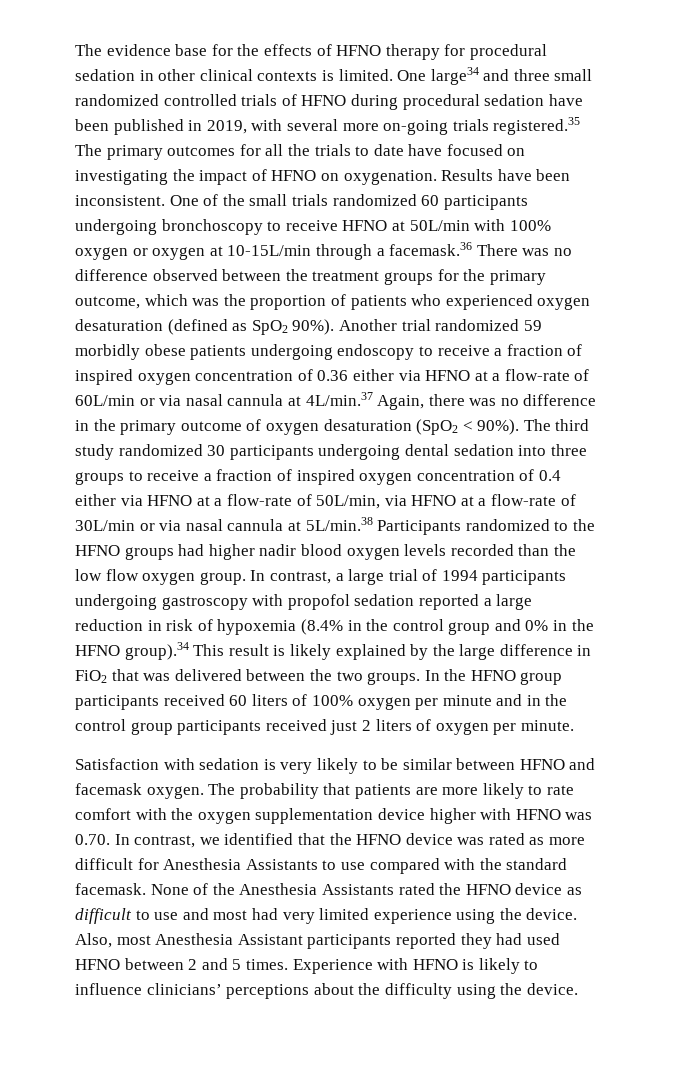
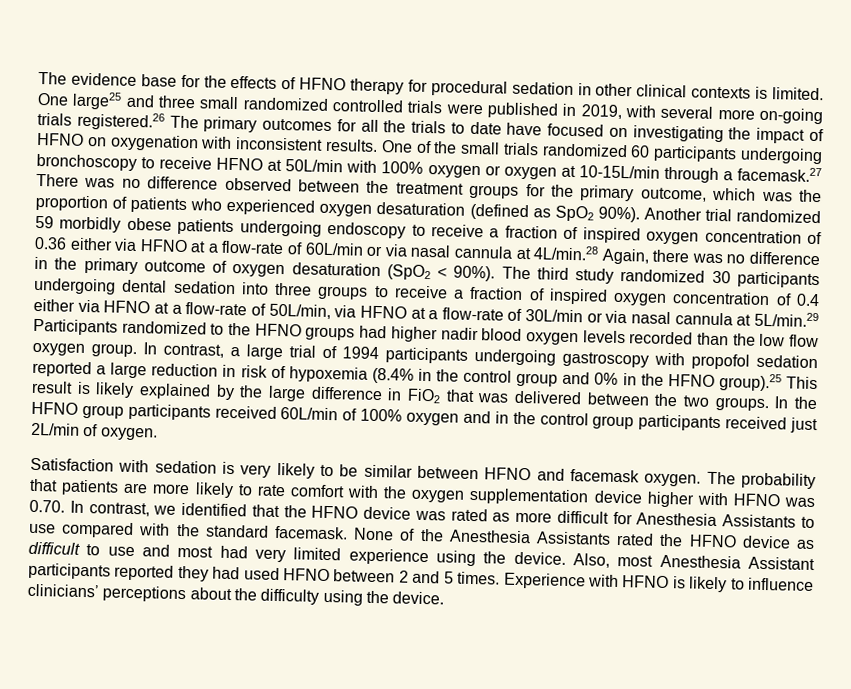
- One large34 and three small randomized controlled trials of HFNO during procedural sedation have been published in 2019, with several more on-going trials registered.35 The primary outcomes for all the trials to date have focused on investigating the impact of HFNO on oxygenation. Results have been inconsistent.
+ One large25 and three small randomized controlled trials were published in 2019, with several more on-going trials registered.26 The primary outcomes for all the trials to date have focused on investigating the impact of HFNO on oxygenation with inconsistent results.
- One of the small trials randomized 60 participants undergoing bronchoscopy to receive HFNO at 50L/min with 100% oxygen or oxygen at 10-15L/min through a facemask.36 There was no difference observed between the treatment groups for the primary outcome, which was the proportion of patients who experienced oxygen desaturation (defined as SpO2 90%).
+ One of the small trials randomized 60 participants undergoing bronchoscopy to receive HFNO at 50L/min with 100% oxygen or oxygen at 10-15L/min through a facemask.27 There was no difference observed between the treatment groups for the primary outcome, which was the proportion of patients who experienced oxygen desaturation (defined as SpO2 90%).
- Another trial randomized 59 morbidly obese patients undergoing endoscopy to receive a fraction of inspired oxygen concentration of 0.36 either via HFNO at a flow-rate of 60L/min or via nasal cannula at 4L/min.37 Again, there was no difference in the primary outcome of oxygen desaturation (SpO2 < 90%).
+ Another trial randomized 59 morbidly obese patients undergoing endoscopy to receive a fraction of inspired oxygen concentration of 0.36 either via HFNO at a flow-rate of 60L/min or via nasal cannula at 4L/min.28 Again, there was no difference in the primary outcome of oxygen desaturation (SpO2 < 90%).
- The third study randomized 30 participants undergoing dental sedation into three groups to receive a fraction of inspired oxygen concentration of 0.4 either via HFNO at a flow-rate of 50L/min, via HFNO at a flow-rate of 30L/min or via nasal cannula at 5L/min.38 Participants randomized to the HFNO groups had higher nadir blood oxygen levels recorded than the low flow oxygen group.
+ The third study randomized 30 participants undergoing dental sedation into three groups to receive a fraction of inspired oxygen concentration of 0.4 either via HFNO at a flow-rate of 50L/min, via HFNO at a flow-rate of 30L/min or via nasal cannula at 5L/min.29 Participants randomized to the HFNO groups had higher nadir blood oxygen levels recorded than the low flow oxygen group.
- In contrast, a large trial of 1994 participants undergoing gastroscopy with propofol sedation reported a large reduction in risk of hypoxemia (8.4% in the control group and 0% in the HFNO group).34 This result is likely explained by the large difference in FiO2 that was delivered between the two groups.
+ In contrast, a large trial of 1994 participants undergoing gastroscopy with propofol sedation reported a large reduction in risk of hypoxemia (8.4% in the control group and 0% in the HFNO group).25 This result is likely explained by the large difference in FiO2 that was delivered between the two groups.
- In the HFNO group participants received 60 liters of 100% oxygen per minute and in the control group participants received just 2 liters of oxygen per minute.
+ In the HFNO group participants received 60L/min of 100% oxygen and in the control group participants received just 2L/min of oxygen.

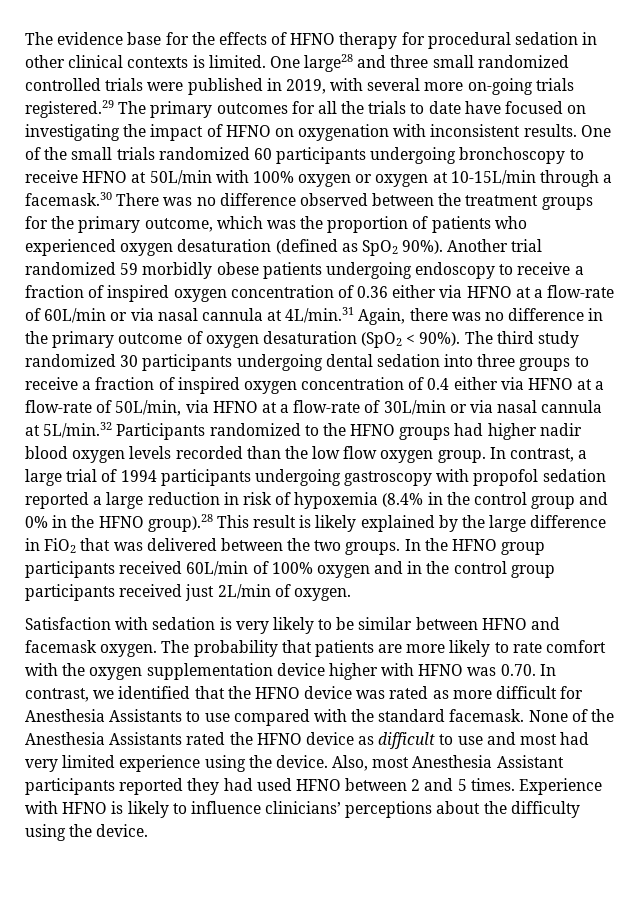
- One large25 and three small randomized controlled trials were published in 2019, with several more on-going trials registered.26 The primary outcomes for all the trials to date have focused on investigating the impact of HFNO on oxygenation with inconsistent results.
+ One large28 and three small randomized controlled trials were published in 2019, with several more on-going trials registered.29 The primary outcomes for all the trials to date have focused on investigating the impact of HFNO on oxygenation with inconsistent results.
- One of the small trials randomized 60 participants undergoing bronchoscopy to receive HFNO at 50L/min with 100% oxygen or oxygen at 10-15L/min through a facemask.27 There was no difference observed between the treatment groups for the primary outcome, which was the proportion of patients who experienced oxygen desaturation (defined as SpO2 90%).
+ One of the small trials randomized 60 participants undergoing bronchoscopy to receive HFNO at 50L/min with 100% oxygen or oxygen at 10-15L/min through a facemask.30 There was no difference observed between the treatment groups for the primary outcome, which was the proportion of patients who experienced oxygen desaturation (defined as SpO2 90%).
- Another trial randomized 59 morbidly obese patients undergoing endoscopy to receive a fraction of inspired oxygen concentration of 0.36 either via HFNO at a flow-rate of 60L/min or via nasal cannula at 4L/min.28 Again, there was no difference in the primary outcome of oxygen desaturation (SpO2 < 90%).
+ Another trial randomized 59 morbidly obese patients undergoing endoscopy to receive a fraction of inspired oxygen concentration of 0.36 either via HFNO at a flow-rate of 60L/min or via nasal cannula at 4L/min.31 Again, there was no difference in the primary outcome of oxygen desaturation (SpO2 < 90%).
- The third study randomized 30 participants undergoing dental sedation into three groups to receive a fraction of inspired oxygen concentration of 0.4 either via HFNO at a flow-rate of 50L/min, via HFNO at a flow-rate of 30L/min or via nasal cannula at 5L/min.29 Participants randomized to the HFNO groups had higher nadir blood oxygen levels recorded than the low flow oxygen group.
+ The third study randomized 30 participants undergoing dental sedation into three groups to receive a fraction of inspired oxygen concentration of 0.4 either via HFNO at a flow-rate of 50L/min, via HFNO at a flow-rate of 30L/min or via nasal cannula at 5L/min.32 Participants randomized to the HFNO groups had higher nadir blood oxygen levels recorded than the low flow oxygen group.
- In contrast, a large trial of 1994 participants undergoing gastroscopy with propofol sedation reported a large reduction in risk of hypoxemia (8.4% in the control group and 0% in the HFNO group).25 This result is likely explained by the large difference in FiO2 that was delivered between the two groups.
+ In contrast, a large trial of 1994 participants undergoing gastroscopy with propofol sedation reported a large reduction in risk of hypoxemia (8.4% in the control group and 0% in the HFNO group).28 This result is likely explained by the large difference in FiO2 that was delivered between the two groups.

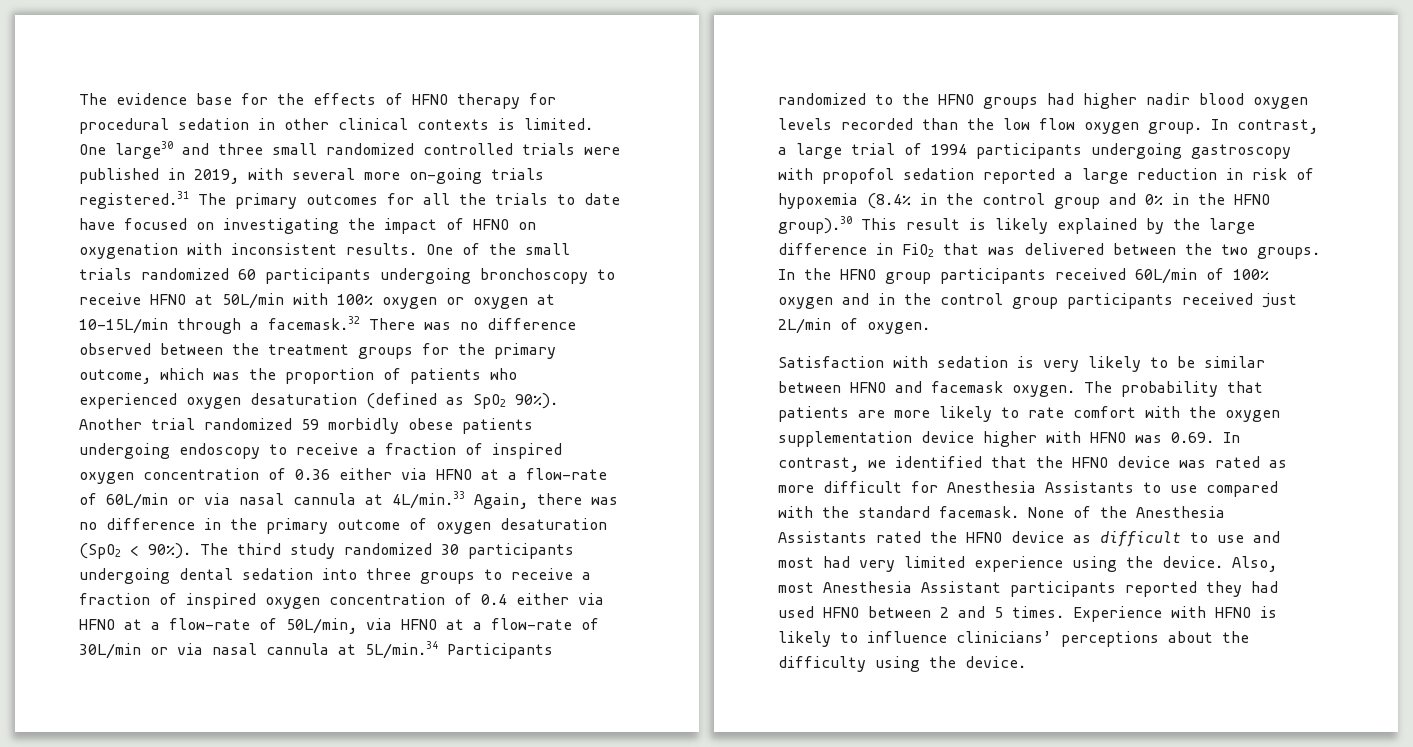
- One large28 and three small randomized controlled trials were published in 2019, with several more on-going trials registered.29 The primary outcomes for all the trials to date have focused on investigating the impact of HFNO on oxygenation with inconsistent results.
+ One large30 and three small randomized controlled trials were published in 2019, with several more on-going trials registered.31 The primary outcomes for all the trials to date have focused on investigating the impact of HFNO on oxygenation with inconsistent results.
- One of the small trials randomized 60 participants undergoing bronchoscopy to receive HFNO at 50L/min with 100% oxygen or oxygen at 10-15L/min through a facemask.30 There was no difference observed between the treatment groups for the primary outcome, which was the proportion of patients who experienced oxygen desaturation (defined as SpO2 90%).
+ One of the small trials randomized 60 participants undergoing bronchoscopy to receive HFNO at 50L/min with 100% oxygen or oxygen at 10-15L/min through a facemask.32 There was no difference observed between the treatment groups for the primary outcome, which was the proportion of patients who experienced oxygen desaturation (defined as SpO2 90%).
- Another trial randomized 59 morbidly obese patients undergoing endoscopy to receive a fraction of inspired oxygen concentration of 0.36 either via HFNO at a flow-rate of 60L/min or via nasal cannula at 4L/min.31 Again, there was no difference in the primary outcome of oxygen desaturation (SpO2 < 90%).
+ Another trial randomized 59 morbidly obese patients undergoing endoscopy to receive a fraction of inspired oxygen concentration of 0.36 either via HFNO at a flow-rate of 60L/min or via nasal cannula at 4L/min.33 Again, there was no difference in the primary outcome of oxygen desaturation (SpO2 < 90%).
- The third study randomized 30 participants undergoing dental sedation into three groups to receive a fraction of inspired oxygen concentration of 0.4 either via HFNO at a flow-rate of 50L/min, via HFNO at a flow-rate of 30L/min or via nasal cannula at 5L/min.32 Participants randomized to the HFNO groups had higher nadir blood oxygen levels recorded than the low flow oxygen group.
+ The third study randomized 30 participants undergoing dental sedation into three groups to receive a fraction of inspired oxygen concentration of 0.4 either via HFNO at a flow-rate of 50L/min, via HFNO at a flow-rate of 30L/min or via nasal cannula at 5L/min.34 Participants randomized to the HFNO groups had higher nadir blood oxygen levels recorded than the low flow oxygen group.
- In contrast, a large trial of 1994 participants undergoing gastroscopy with propofol sedation reported a large reduction in risk of hypoxemia (8.4% in the control group and 0% in the HFNO group).28 This result is likely explained by the large difference in FiO2 that was delivered between the two groups.
+ In contrast, a large trial of 1994 participants undergoing gastroscopy with propofol sedation reported a large reduction in risk of hypoxemia (8.4% in the control group and 0% in the HFNO group).30 This result is likely explained by the large difference in FiO2 that was delivered between the two groups.
- The probability that patients are more likely to rate comfort with the oxygen supplementation device higher with HFNO was 0.70. In contrast, we identified that the HFNO device was rated as more difficult for Anesthesia Assistants to use compared with the standard facemask.
+ The probability that patients are more likely to rate comfort with the oxygen supplementation device higher with HFNO was 0.69. In contrast, we identified that the HFNO device was rated as more difficult for Anesthesia Assistants to use compared with the standard facemask.

